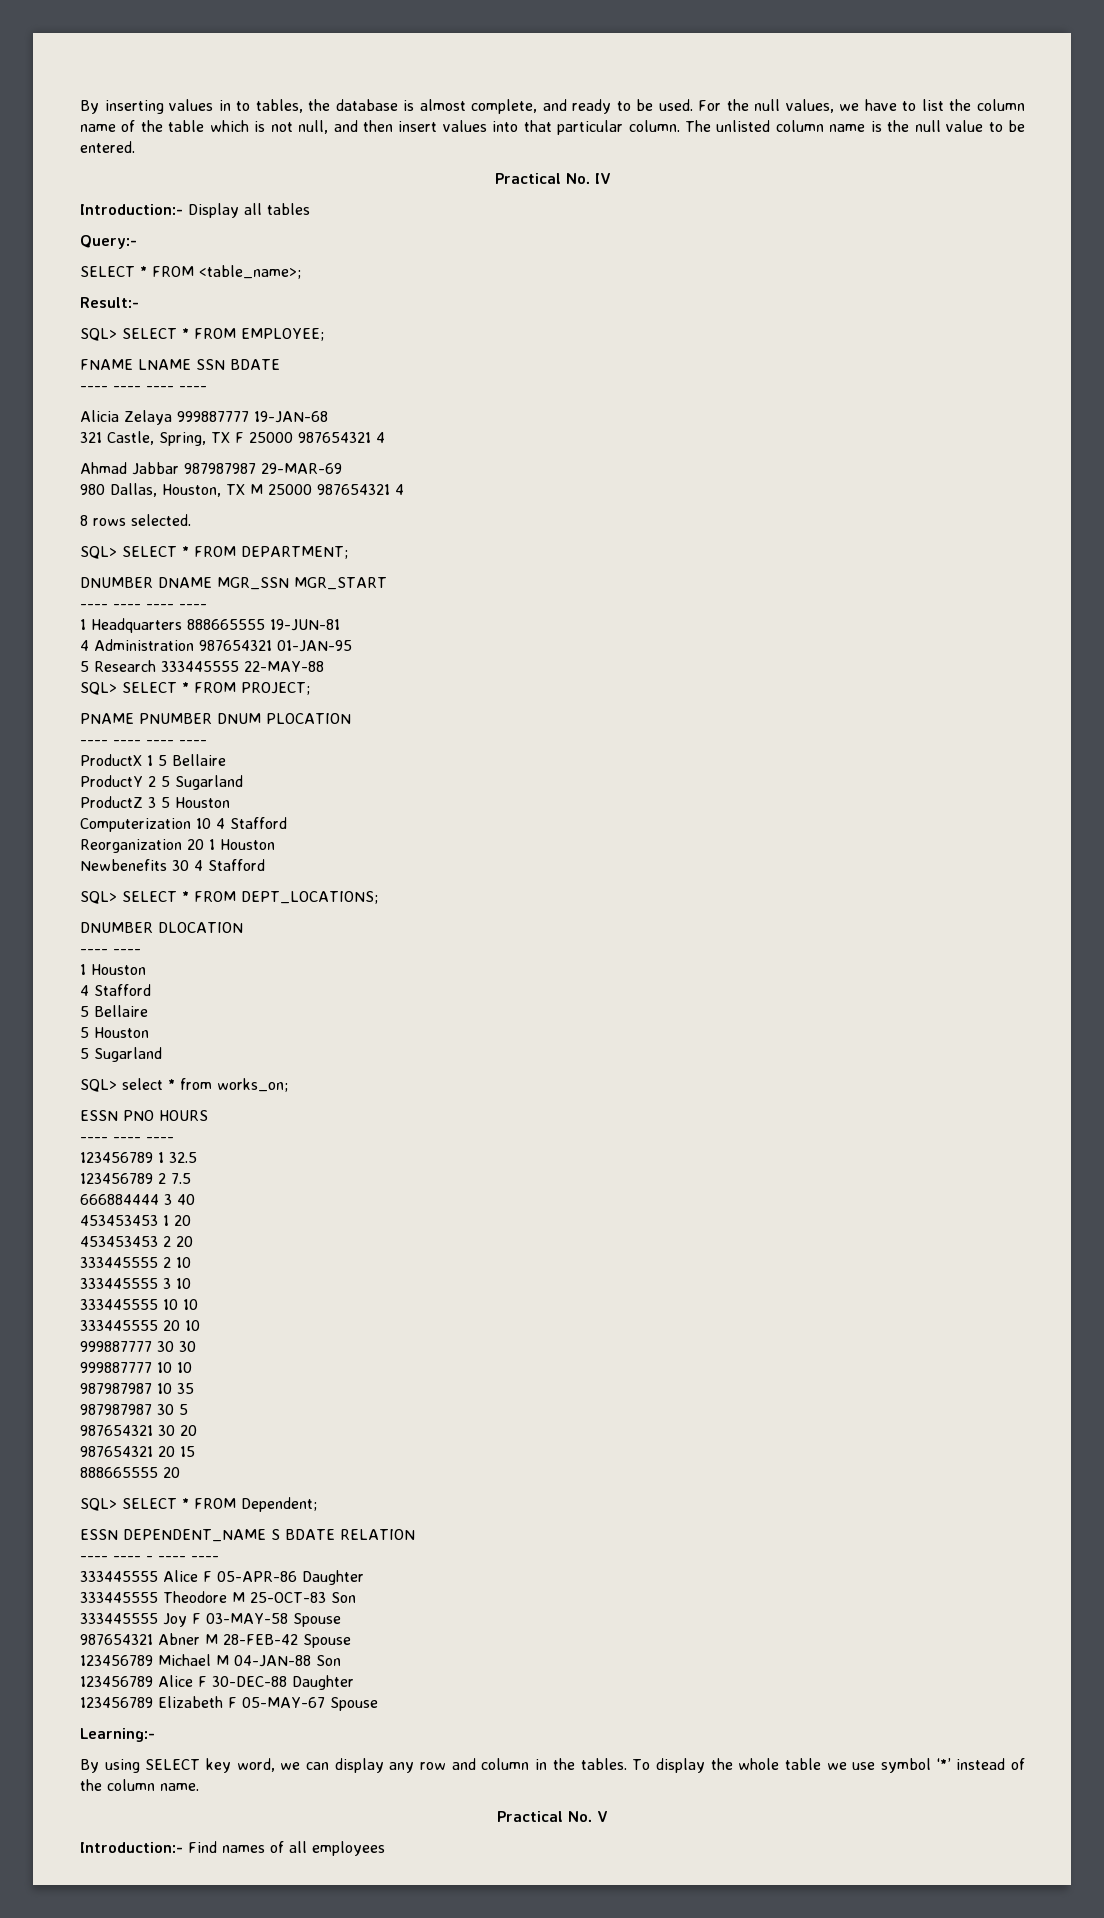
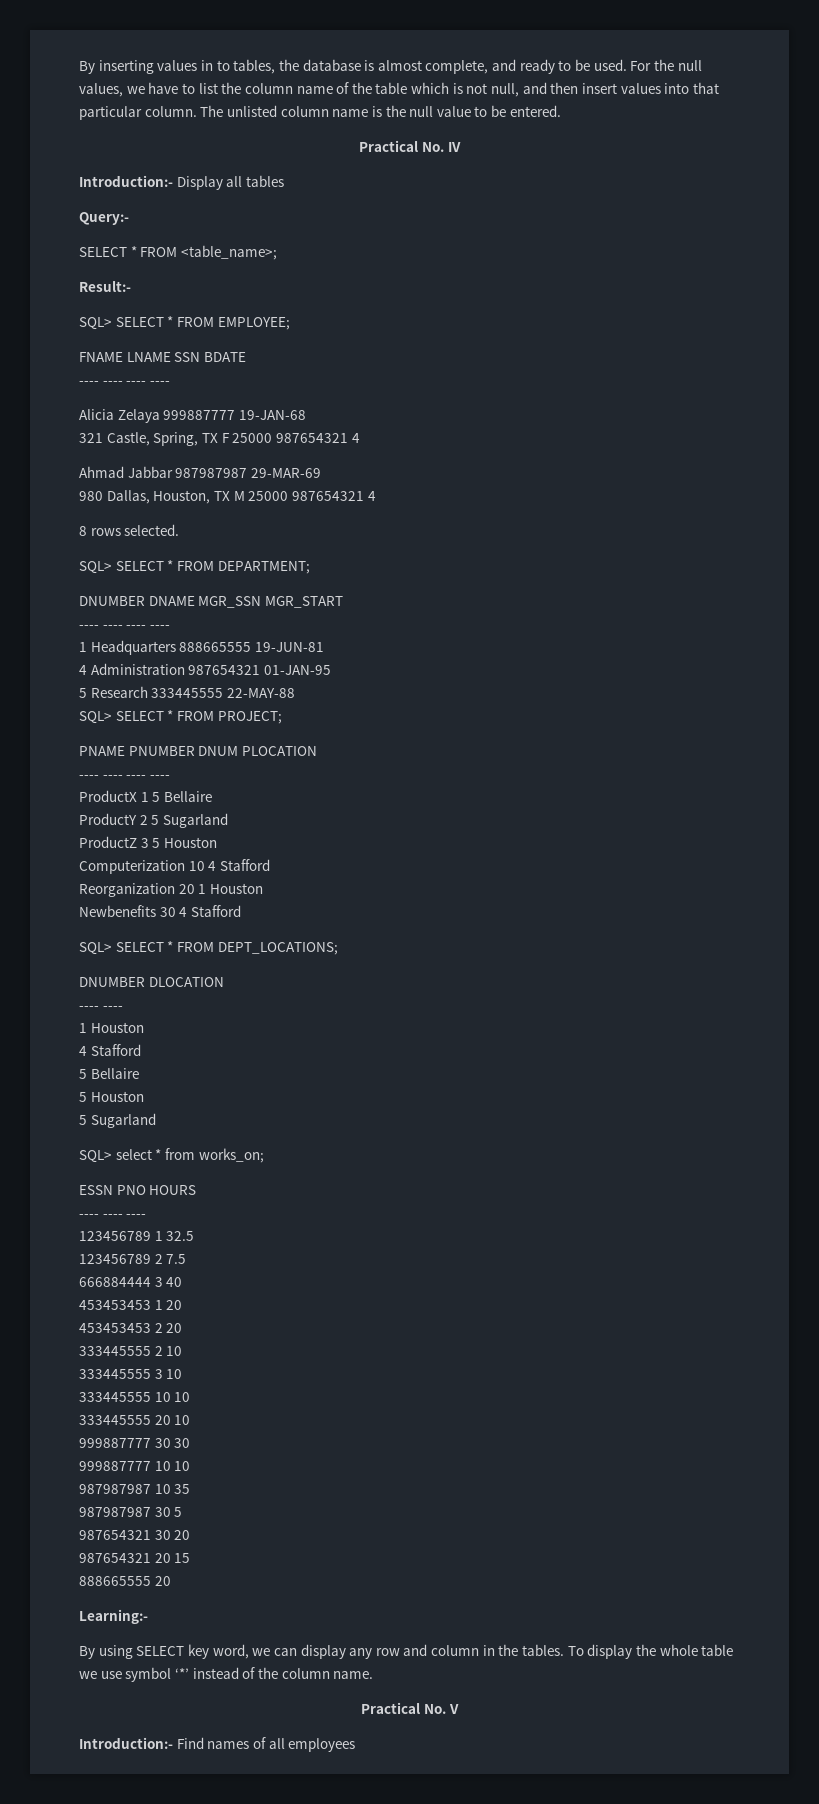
- SQL> SELECT * FROM Dependent;
- ESSN DEPENDENT_NAME S BDATE RELATION
- ---- ---- - ---- ----
- 333445555 Alice F 05-APR-86 Daughter
- 333445555 Theodore M 25-OCT-83 Son
- 333445555 Joy F 03-MAY-58 Spouse
- 987654321 Abner M 28-FEB-42 Spouse
- 123456789 Michael M 04-JAN-88 Son
- 123456789 Alice F 30-DEC-88 Daughter
- 123456789 Elizabeth F 05-MAY-67 Spouse

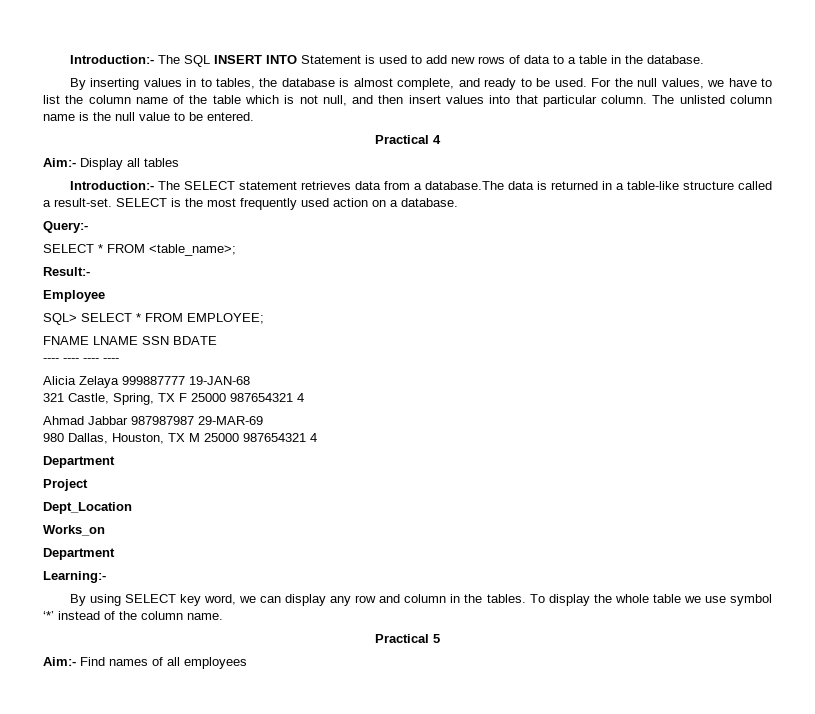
+ Introduction:- The SQL INSERT INTO Statement is used to add new rows of data to a table in the database.
- Practical No. IV
- Introduction:- Display all tables
+ Practical 4
+ Aim:- Display all tables
+ Introduction:- The SELECT statement retrieves data from a database.The data is returned in a table-like structure called a result-set. SELECT is the most frequently used action on a database.
+ Employee
  980 Dallas, Houston, TX M 25000 987654321 4
- 8 rows selected.
- SQL> SELECT * FROM DEPARTMENT;
- DNUMBER DNAME MGR_SSN MGR_START
- ---- ---- ---- ----
- 1 Headquarters 888665555 19-JUN-81
- 4 Administration 987654321 01-JAN-95
- 5 Research 333445555 22-MAY-88
- SQL> SELECT * FROM PROJECT;
- PNAME PNUMBER DNUM PLOCATION
- ---- ---- ---- ----
- ProductX 1 5 Bellaire
- ProductY 2 5 Sugarland
- ProductZ 3 5 Houston
- Computerization 10 4 Stafford
- Reorganization 20 1 Houston
- Newbenefits 30 4 Stafford
- SQL> SELECT * FROM DEPT_LOCATIONS;
- DNUMBER DLOCATION
- ---- ----
- 1 Houston
- 4 Stafford
- 5 Bellaire
- 5 Houston
- 5 Sugarland
- SQL> select * from works_on;
- ESSN PNO HOURS
- ---- ---- ----
- 123456789 1 32.5
- 123456789 2 7.5
- 666884444 3 40
- 453453453 1 20
- 453453453 2 20
- 333445555 2 10
- 333445555 3 10
- 333445555 10 10
- 333445555 20 10
- 999887777 30 30
- 999887777 10 10
- 987987987 10 35
- 987987987 30 5
- 987654321 30 20
- 987654321 20 15
- 888665555 20
+ Department
+ Project
+ Dept_Location
+ Works_on
+ Department
- Practical No. V
- Introduction:- Find names of all employees
+ Practical 5
+ Aim:- Find names of all employees

